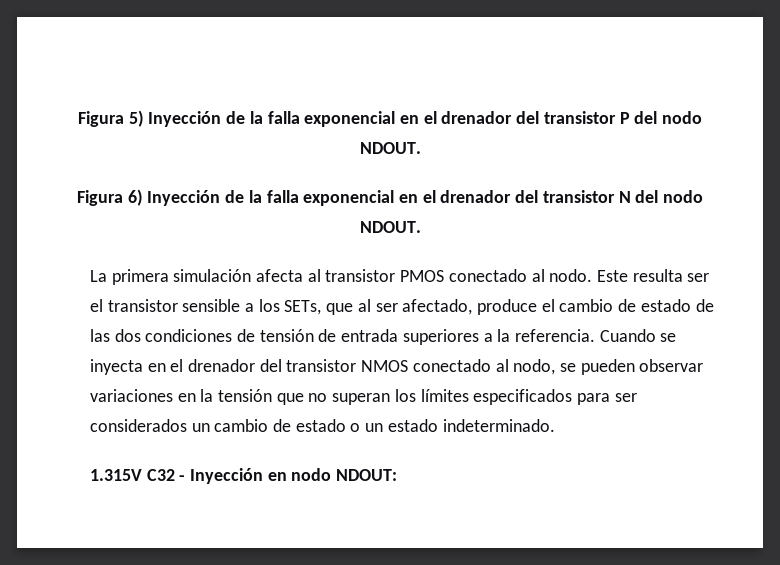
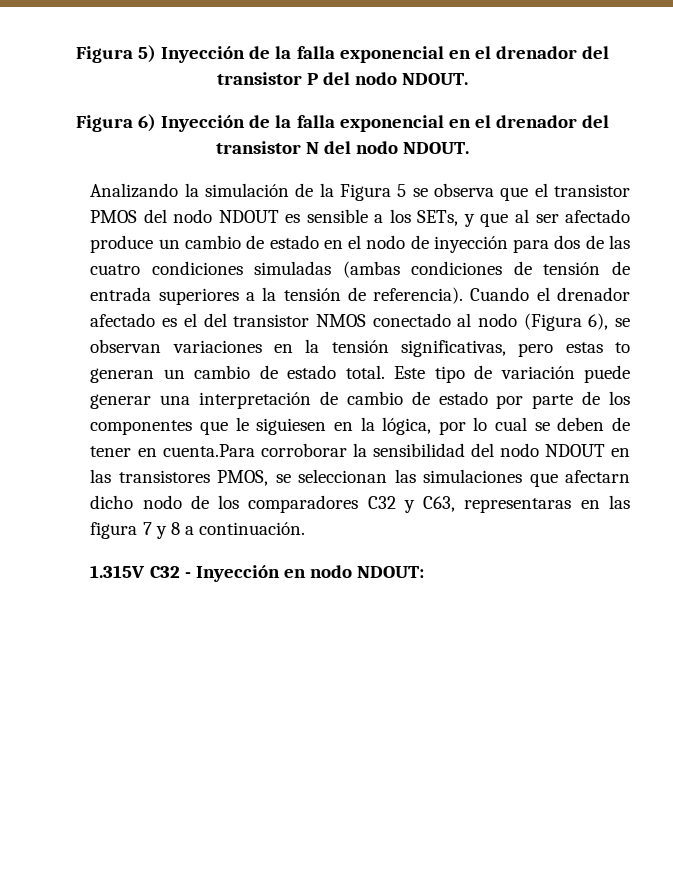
- La primera simulación afecta al transistor PMOS conectado al nodo. Este resulta ser el transistor sensible a los SETs, que al ser afectado, produce el cambio de estado de las dos condiciones de tensión de entrada superiores a la referencia. Cuando se inyecta en el drenador del transistor NMOS conectado al nodo, se pueden observar variaciones en la tensión que no superan los límites especificados para ser considerados un cambio de estado o un estado indeterminado.
+ Analizando la simulación de la Figura 5 se observa que el transistor PMOS del nodo NDOUT es sensible a los SETs, y que al ser afectado produce un cambio de estado en el nodo de inyección para dos de las cuatro condiciones simuladas (ambas condiciones de tensión de entrada superiores a la tensión de referencia). Cuando el drenador afectado es el del transistor NMOS conectado al nodo (Figura 6), se observan variaciones en la tensión significativas, pero estas to generan un cambio de estado total. Este tipo de variación puede generar una interpretación de cambio de estado por parte de los componentes que le siguiesen en la lógica, por lo cual se deben de tener en cuenta.Para corroborar la sensibilidad del nodo NDOUT en las transistores PMOS, se seleccionan las simulaciones que afectarn dicho nodo de los comparadores C32 y C63, representaras en las figura 7 y 8 a continuación.

